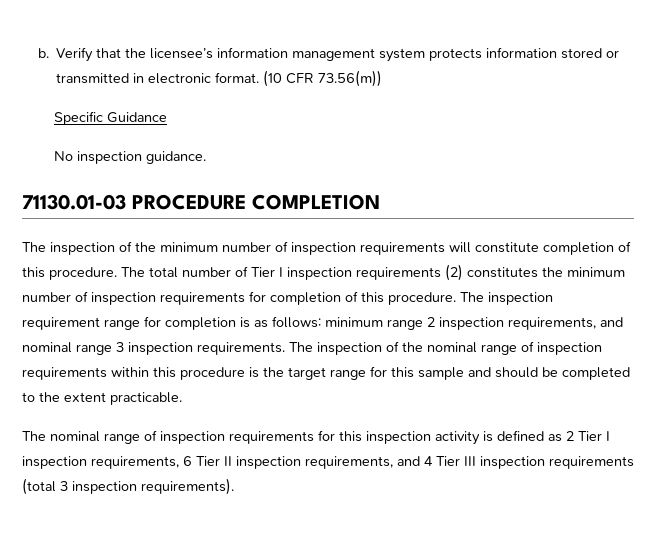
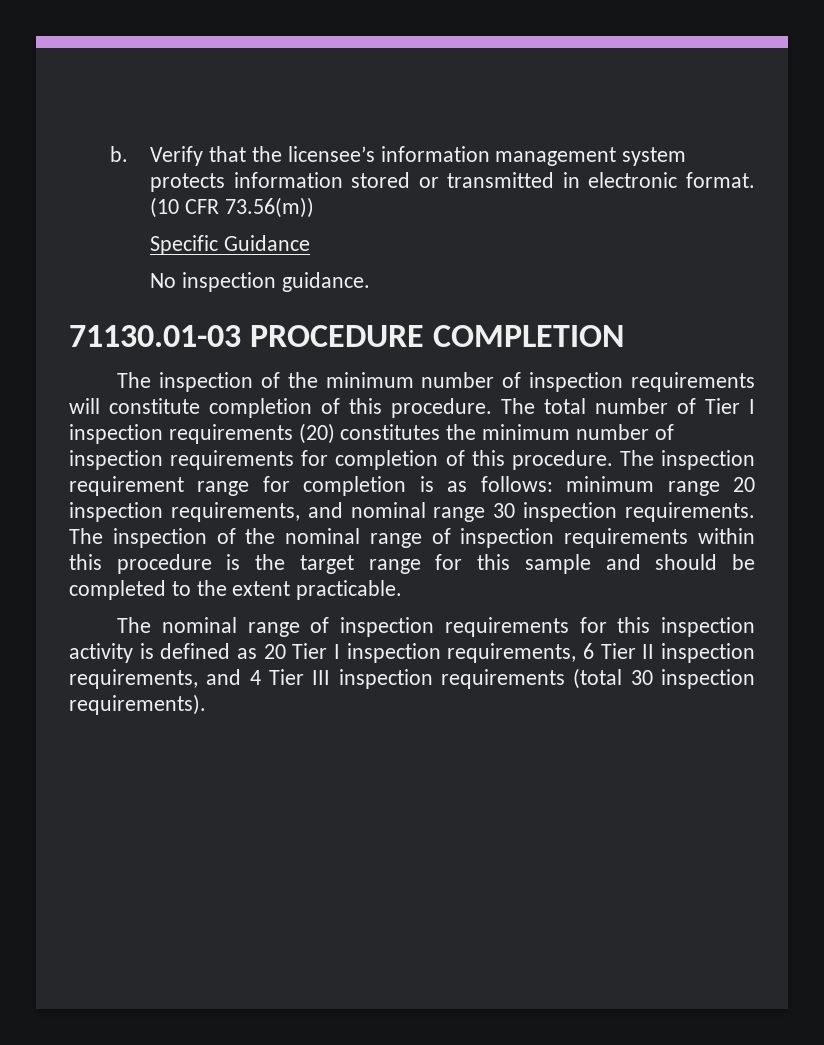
- The total number of Tier I inspection requirements (2) constitutes the minimum number of inspection requirements for completion of this procedure.
+ The total number of Tier I inspection requirements (20) constitutes the minimum number of inspection requirements for completion of this procedure.
- The inspection requirement range for completion is as follows: minimum range 2 inspection requirements, and nominal range 3 inspection requirements.
+ The inspection requirement range for completion is as follows: minimum range 20 inspection requirements, and nominal range 30 inspection requirements.
- The nominal range of inspection requirements for this inspection activity is defined as 2 Tier I inspection requirements, 6 Tier II inspection requirements, and 4 Tier III inspection requirements (total 3 inspection requirements).
+ The nominal range of inspection requirements for this inspection activity is defined as 20 Tier I inspection requirements, 6 Tier II inspection requirements, and 4 Tier III inspection requirements (total 30 inspection requirements).

